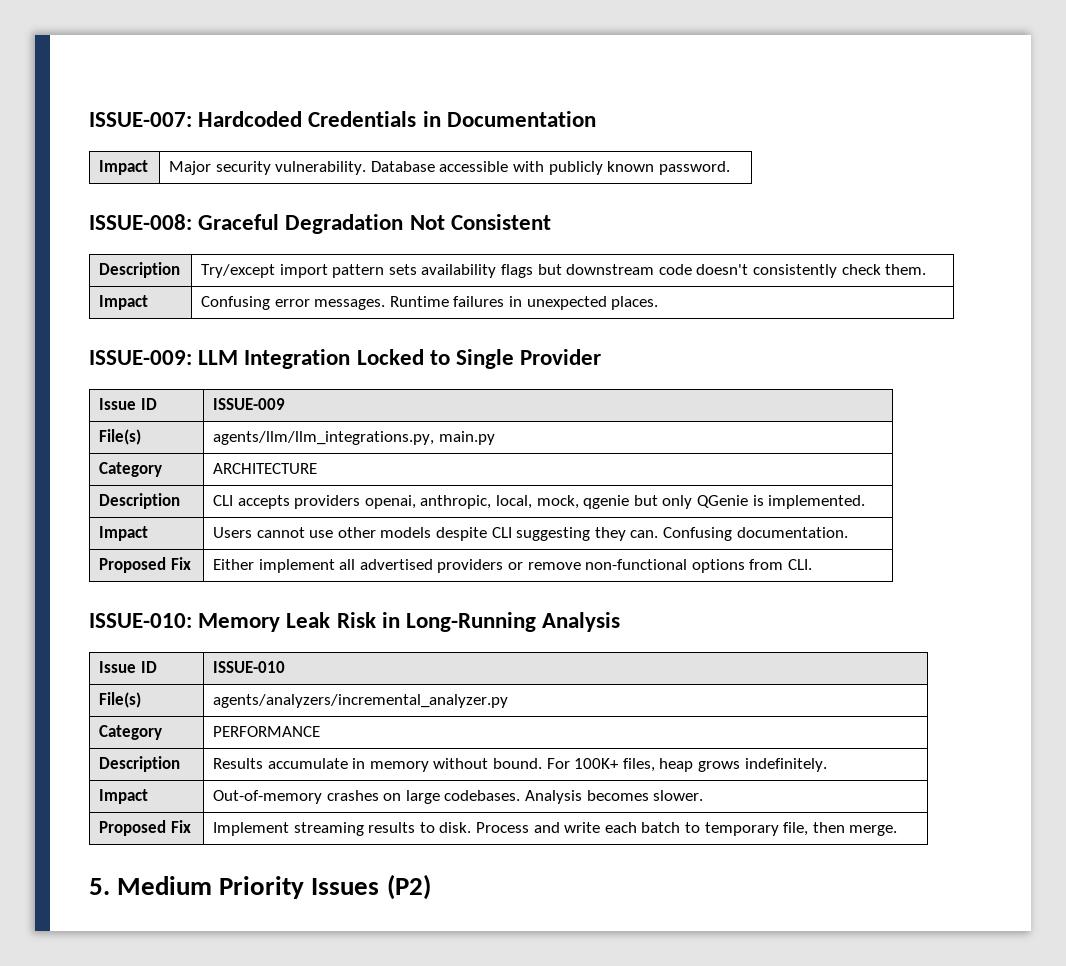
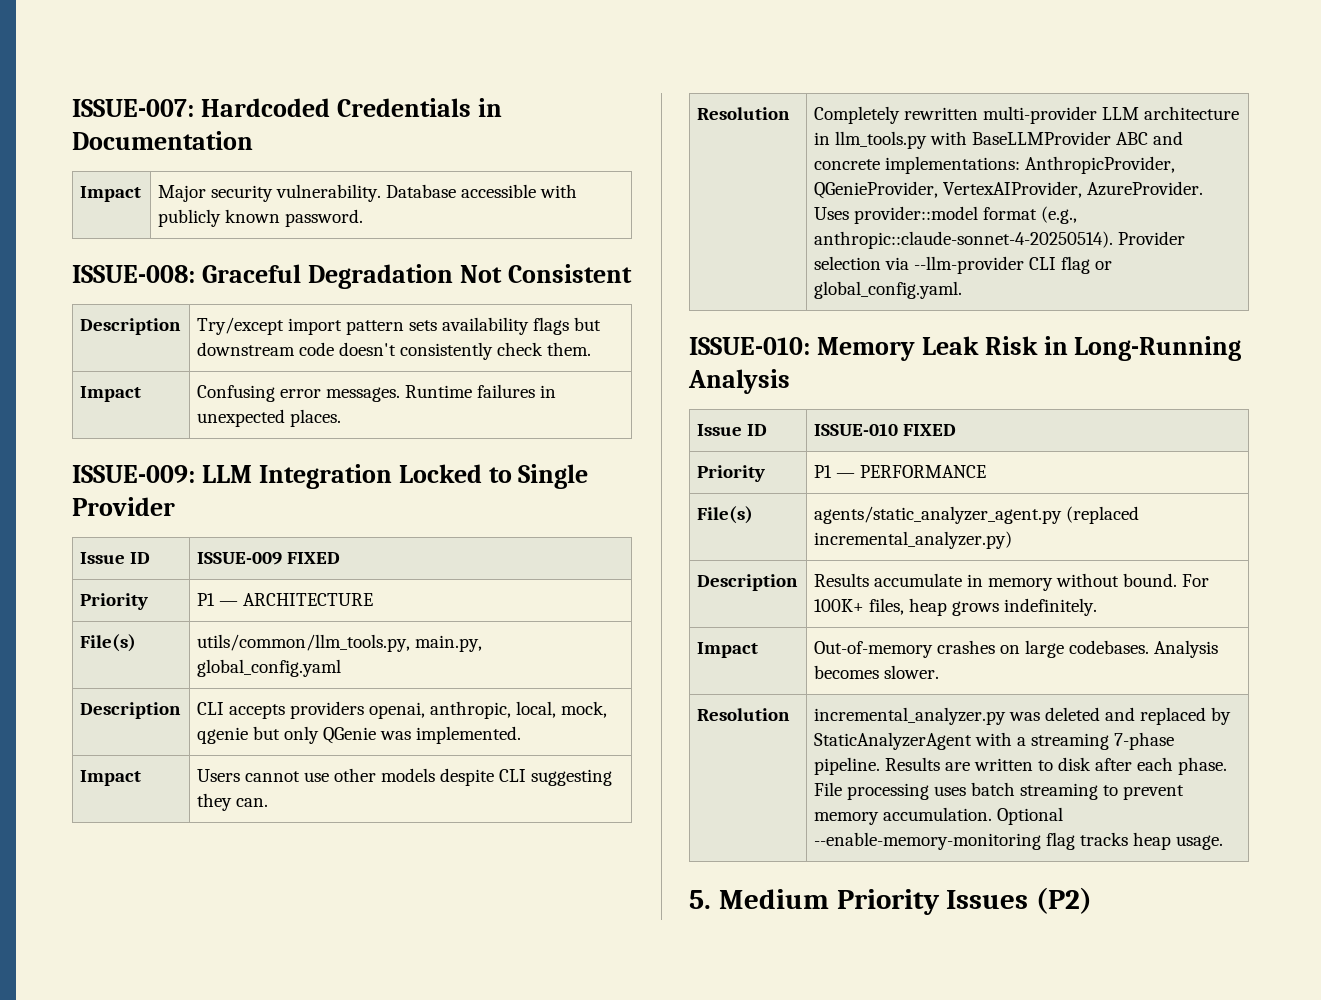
- Issue ID | ISSUE-009
- File(s) | agents/llm/llm_integrations.py, main.py
- Category | ARCHITECTURE
+ Issue ID | ISSUE-009 FIXED
+ Priority | P1 — ARCHITECTURE
+ File(s) | utils/common/llm_tools.py, main.py, global_config.yaml
- Description | CLI accepts providers openai, anthropic, local, mock, qgenie but only QGenie is implemented.
+ Description | CLI accepts providers openai, anthropic, local, mock, qgenie but only QGenie was implemented.
- Impact | Users cannot use other models despite CLI suggesting they can. Confusing documentation.
- Proposed Fix | Either implement all advertised providers or remove non-functional options from CLI.
+ Impact | Users cannot use other models despite CLI suggesting they can.
+ Resolution | Completely rewritten multi-provider LLM architecture in llm_tools.py with BaseLLMProvider ABC and concrete implementations: AnthropicProvider, QGenieProvider, VertexAIProvider, AzureProvider. Uses provider::model format (e.g., anthropic::claude-sonnet-4-20250514). Provider selection via --llm-provider CLI flag or global_config.yaml.
- Issue ID | ISSUE-010
- File(s) | agents/analyzers/incremental_analyzer.py
- Category | PERFORMANCE
+ Issue ID | ISSUE-010 FIXED
+ Priority | P1 — PERFORMANCE
+ File(s) | agents/static_analyzer_agent.py (replaced incremental_analyzer.py)
- Proposed Fix | Implement streaming results to disk. Process and write each batch to temporary file, then merge.
+ Resolution | incremental_analyzer.py was deleted and replaced by StaticAnalyzerAgent with a streaming 7-phase pipeline. Results are written to disk after each phase. File processing uses batch streaming to prevent memory accumulation. Optional --enable-memory-monitoring flag tracks heap usage.

